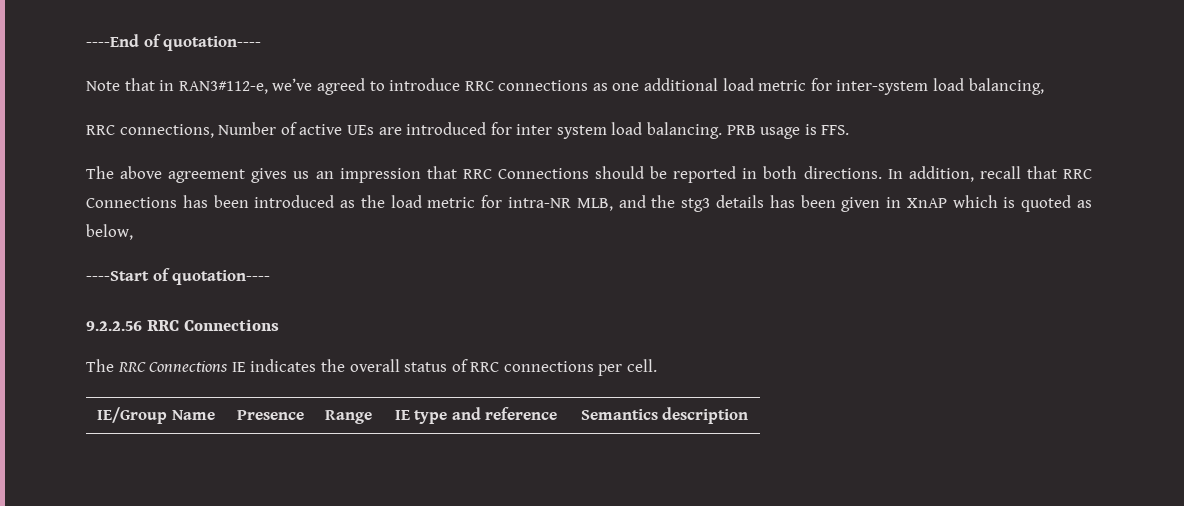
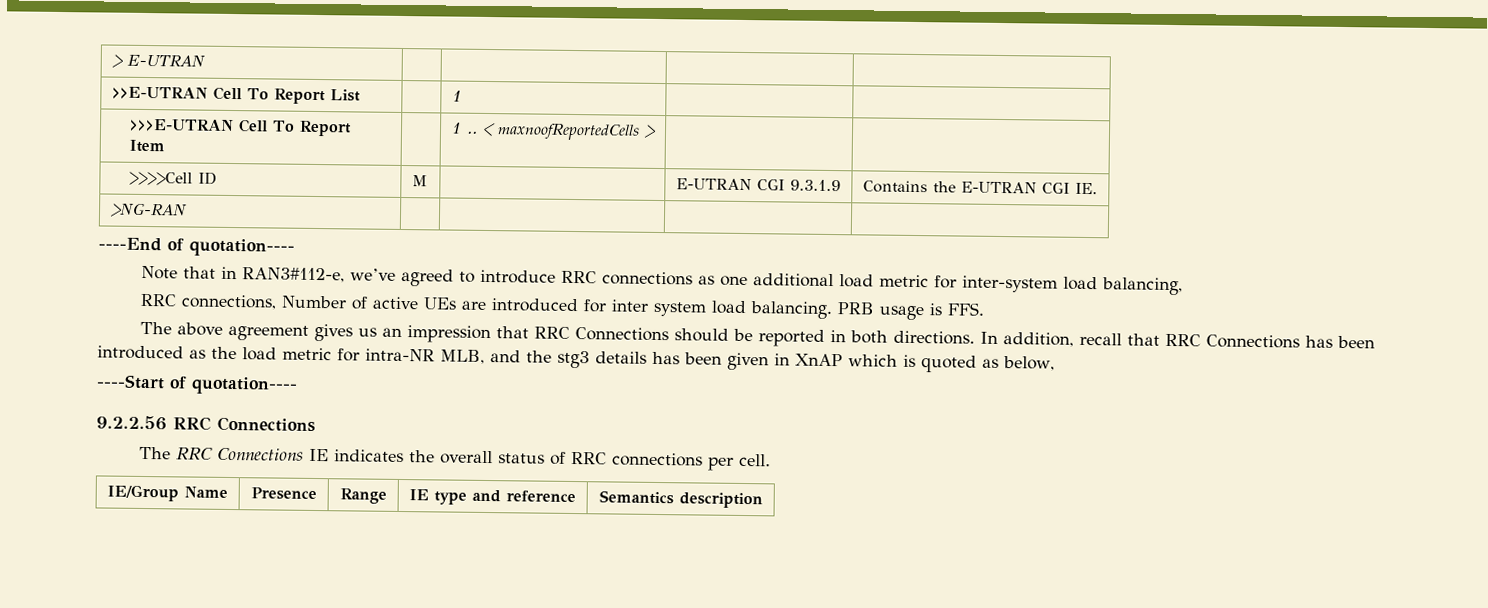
+ > E-UTRAN | | | |
+ >>E-UTRAN Cell To Report List | | 1 | |
+ >>>E-UTRAN Cell To Report Item | | 1 .. < maxnoofReportedCells > | |
+ >>>>Cell ID | M | | E-UTRAN CGI 9.3.1.9 | Contains the E-UTRAN CGI IE.
+ >NG-RAN | | | |

